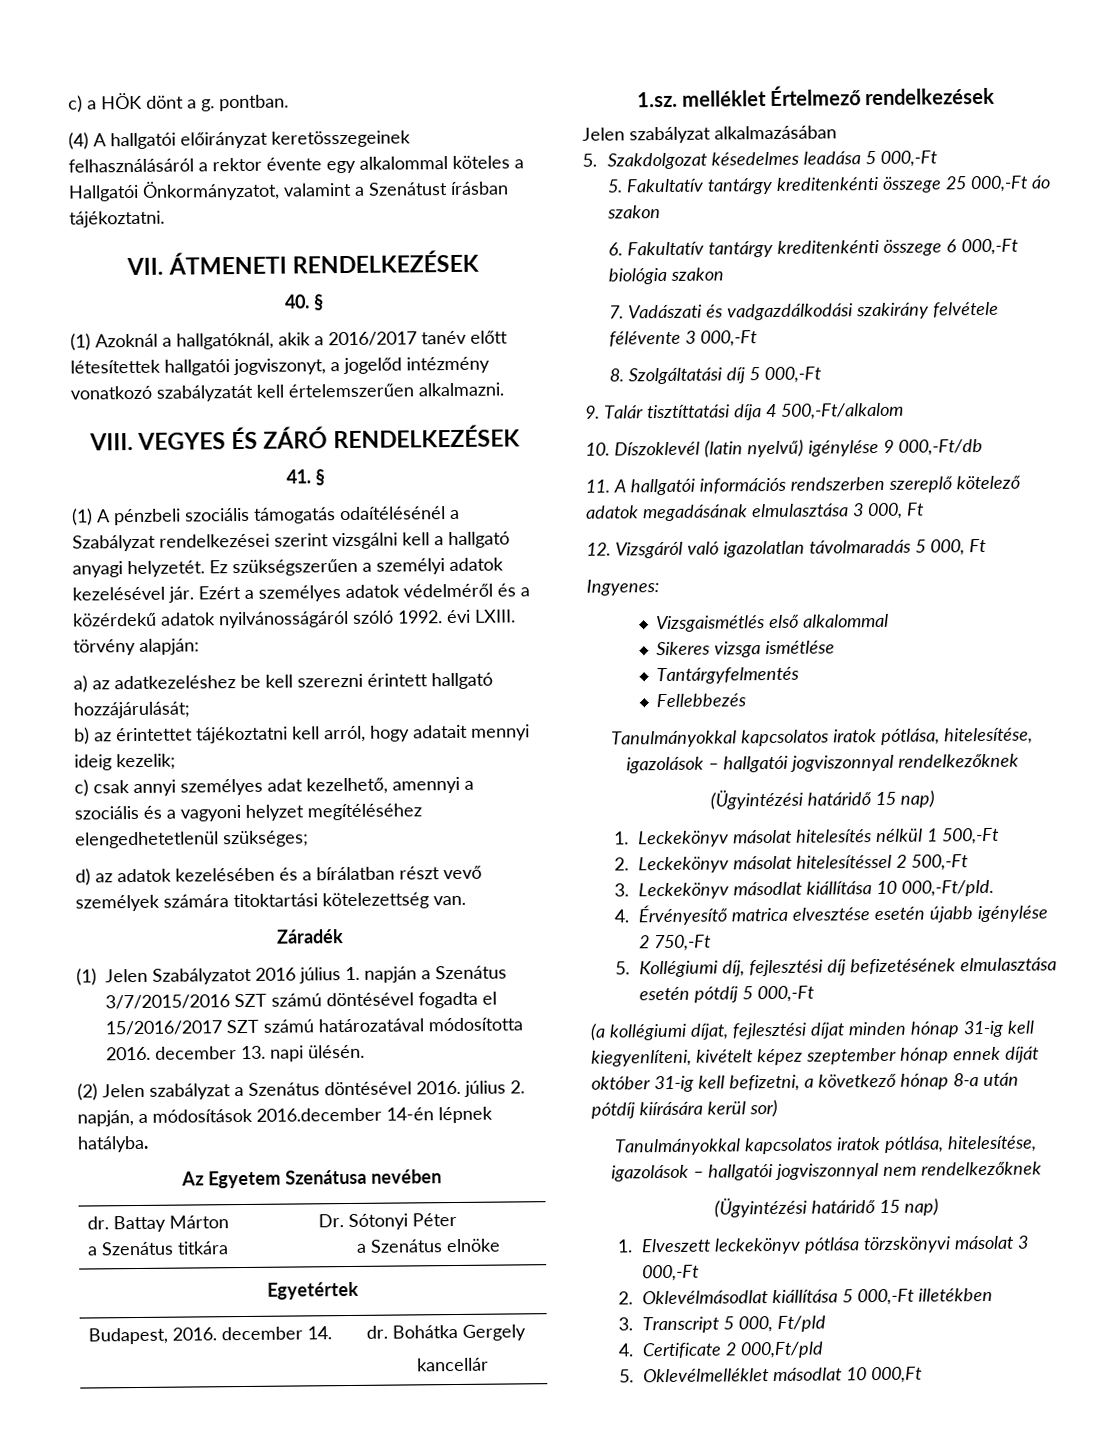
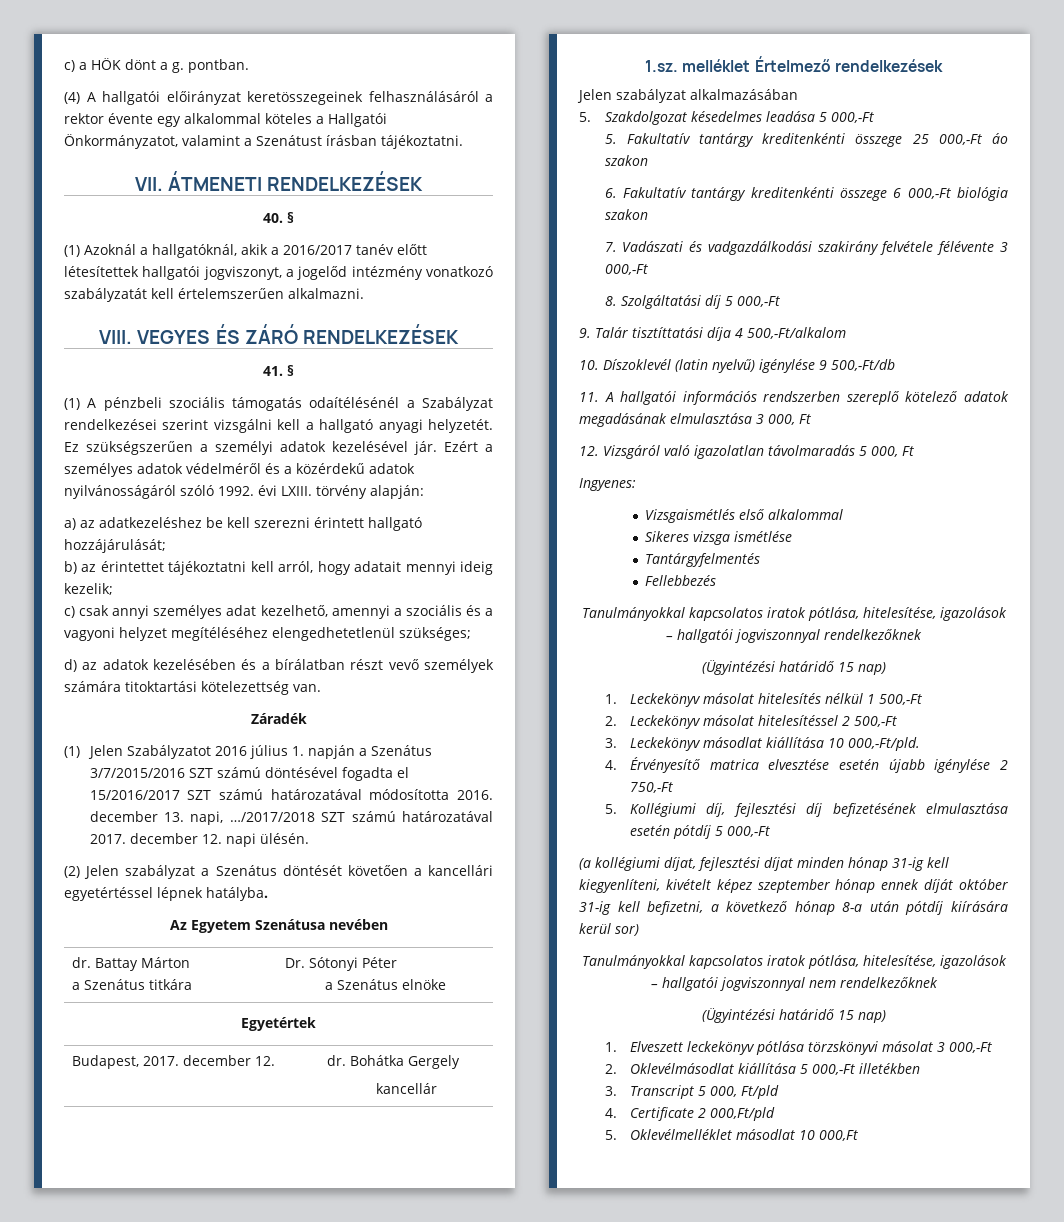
- (1) Jelen Szabályzatot 2016 július 1. napján a Szenátus 3/7/2015/2016 SZT számú döntésével fogadta el 15/2016/2017 SZT számú határozatával módosította 2016. december 13. napi ülésén.
+ (1) Jelen Szabályzatot 2016 július 1. napján a Szenátus 3/7/2015/2016 SZT számú döntésével fogadta el 15/2016/2017 SZT számú határozatával módosította 2016. december 13. napi, …/2017/2018 SZT számú határozatával 2017. december 12. napi ülésén.
- (2) Jelen szabályzat a Szenátus döntésével 2016. július 2. napján, a módosítások 2016.december 14-én lépnek hatályba.
+ (2) Jelen szabályzat a Szenátus döntését követően a kancellári egyetértéssel lépnek hatályba.
- Budapest, 2016. december 14. | dr. Bohátka Gergely
+ Budapest, 2017. december 12. | dr. Bohátka Gergely
- 10. Díszoklevél (latin nyelvű) igénylése 9 000,-Ft/db
+ 10. Díszoklevél (latin nyelvű) igénylése 9 500,-Ft/db

